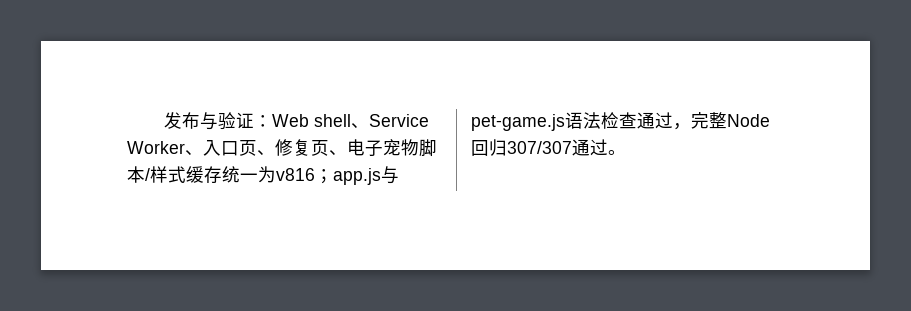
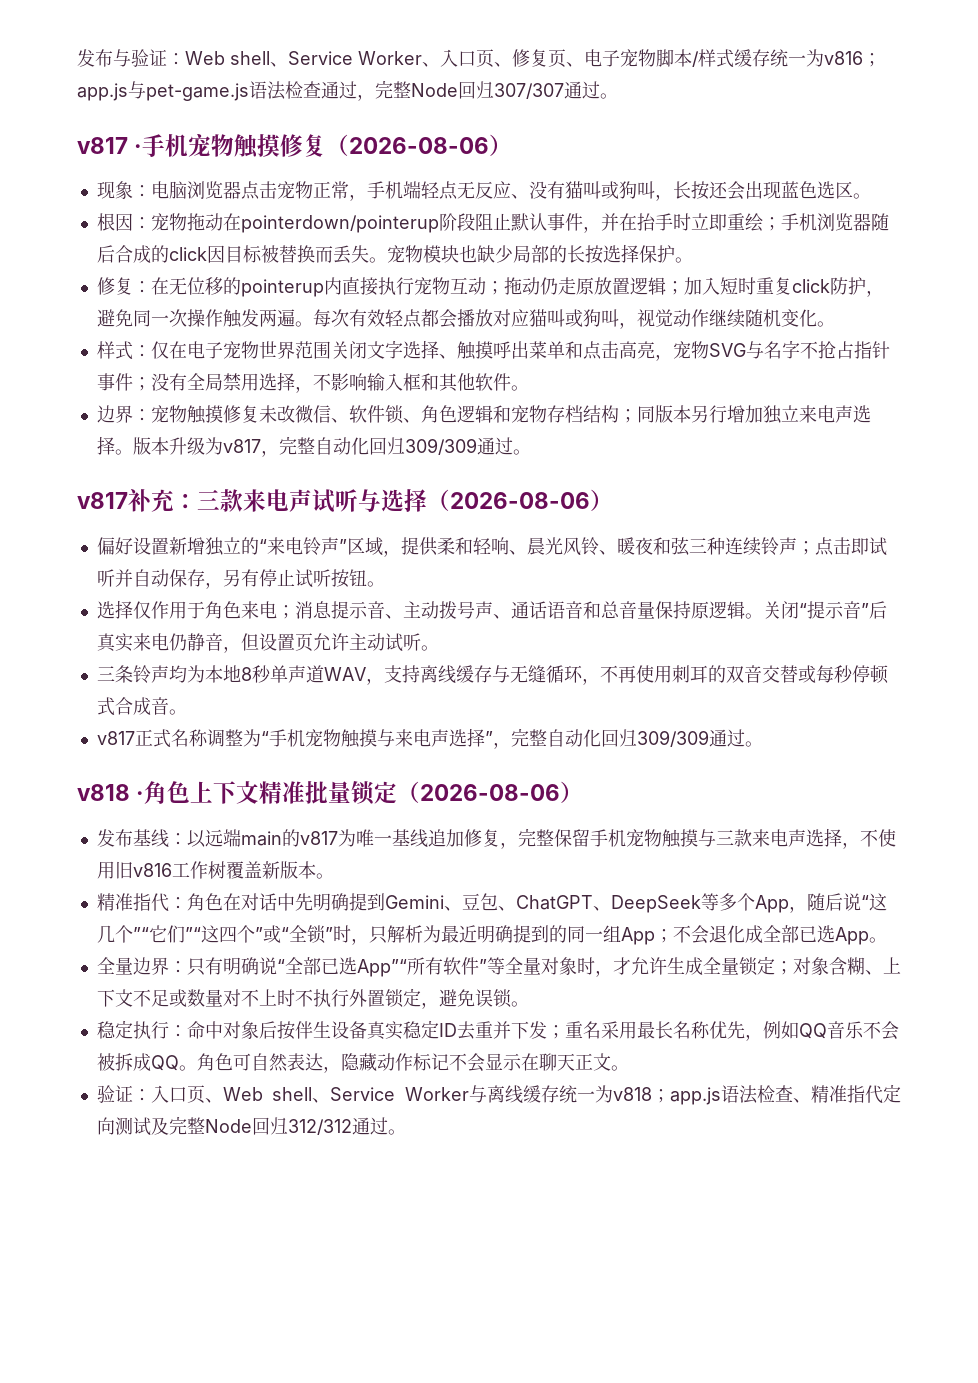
+ v817 ·手机宠物触摸修复（2026-08-06）
+ 现象：电脑浏览器点击宠物正常，手机端轻点无反应、没有猫叫或狗叫，长按还会出现蓝色选区。
+ 根因：宠物拖动在pointerdown/pointerup阶段阻止默认事件，并在抬手时立即重绘；手机浏览器随后合成的click因目标被替换而丢失。宠物模块也缺少局部的长按选择保护。
+ 修复：在无位移的pointerup内直接执行宠物互动；拖动仍走原放置逻辑；加入短时重复click防护，避免同一次操作触发两遍。每次有效轻点都会播放对应猫叫或狗叫，视觉动作继续随机变化。
+ 样式：仅在电子宠物世界范围关闭文字选择、触摸呼出菜单和点击高亮，宠物SVG与名字不抢占指针事件；没有全局禁用选择，不影响输入框和其他软件。
+ 边界：宠物触摸修复未改微信、软件锁、角色逻辑和宠物存档结构；同版本另行增加独立来电声选择。版本升级为v817，完整自动化回归309/309通过。
+ v817补充：三款来电声试听与选择（2026-08-06）
+ 偏好设置新增独立的“来电铃声”区域，提供柔和轻响、晨光风铃、暖夜和弦三种连续铃声；点击即试听并自动保存，另有停止试听按钮。
+ 选择仅作用于角色来电；消息提示音、主动拨号声、通话语音和总音量保持原逻辑。关闭“提示音”后真实来电仍静音，但设置页允许主动试听。
+ 三条铃声均为本地8秒单声道WAV，支持离线缓存与无缝循环，不再使用刺耳的双音交替或每秒停顿式合成音。
+ v817正式名称调整为“手机宠物触摸与来电声选择”，完整自动化回归309/309通过。
+ v818 ·角色上下文精准批量锁定（2026-08-06）
+ 发布基线：以远端main的v817为唯一基线追加修复，完整保留手机宠物触摸与三款来电声选择，不使用旧v816工作树覆盖新版本。
+ 精准指代：角色在对话中先明确提到Gemini、豆包、ChatGPT、DeepSeek等多个App，随后说“这几个”“它们”“这四个”或“全锁”时，只解析为最近明确提到的同一组App；不会退化成全部已选App。
+ 全量边界：只有明确说“全部已选App”“所有软件”等全量对象时，才允许生成全量锁定；对象含糊、上下文不足或数量对不上时不执行外置锁定，避免误锁。
+ 稳定执行：命中对象后按伴生设备真实稳定ID去重并下发；重名采用最长名称优先，例如QQ音乐不会被拆成QQ。角色可自然表达，隐藏动作标记不会显示在聊天正文。
+ 验证：入口页、Web shell、Service Worker与离线缓存统一为v818；app.js语法检查、精准指代定向测试及完整Node回归312/312通过。

